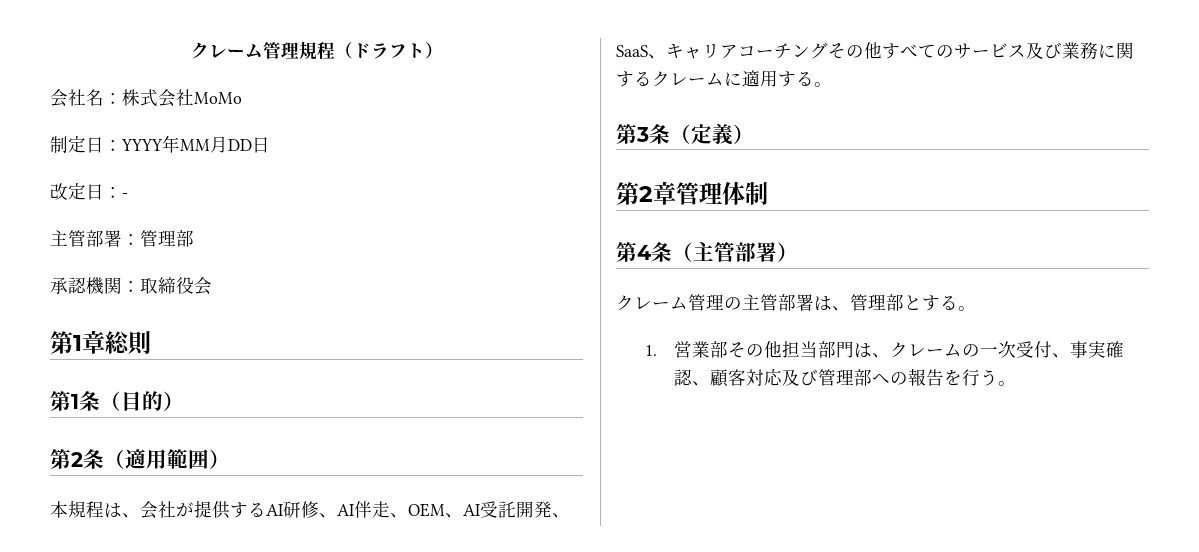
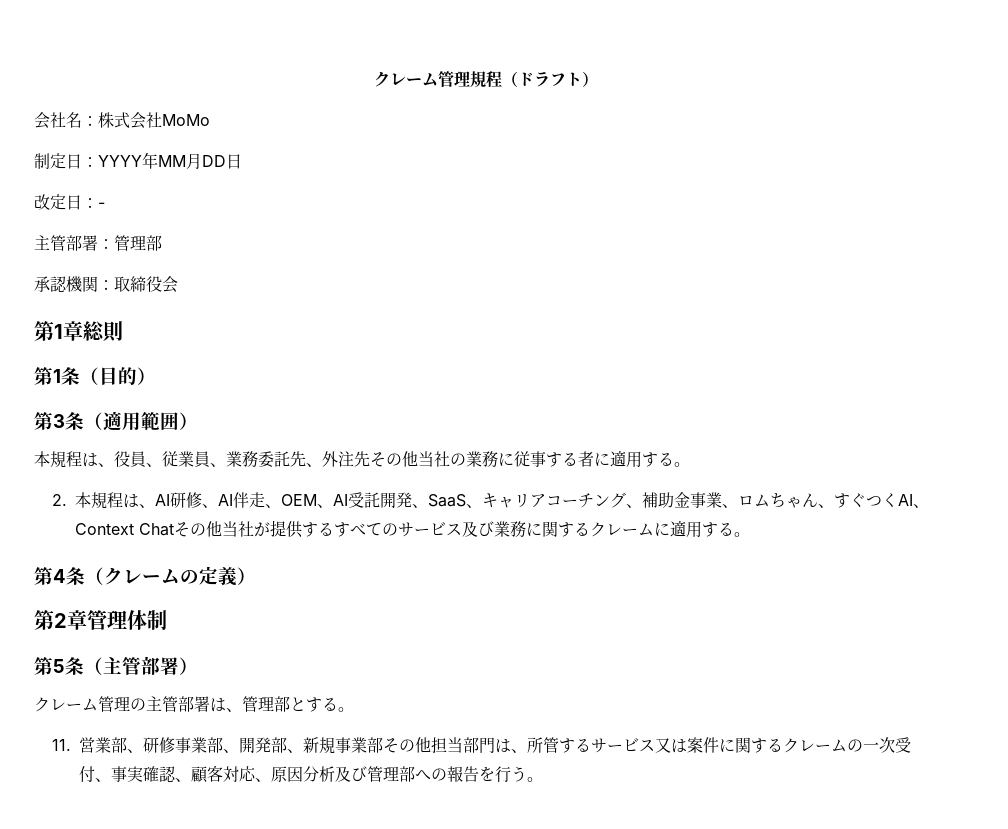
- 第2条（適用範囲）
+ 第3条（適用範囲）
- 本規程は、会社が提供するAI研修、AI伴走、OEM、AI受託開発、SaaS、キャリアコーチングその他すべてのサービス及び業務に関するクレームに適用する。
+ 本規程は、役員、従業員、業務委託先、外注先その他当社の業務に従事する者に適用する。
+ 2.本規程は、AI研修、AI伴走、OEM、AI受託開発、SaaS、キャリアコーチング、補助金事業、ロムちゃん、すぐつくAI、Context Chatその他当社が提供するすべてのサービス及び業務に関するクレームに適用する。
- 第3条（定義）
+ 第4条（クレームの定義）
- 第4条（主管部署）
+ 第5条（主管部署）
- 1.営業部その他担当部門は、クレームの一次受付、事実確認、顧客対応及び管理部への報告を行う。
+ 11.営業部、研修事業部、開発部、新規事業部その他担当部門は、所管するサービス又は案件に関するクレームの一次受付、事実確認、顧客対応、原因分析及び管理部への報告を行う。

